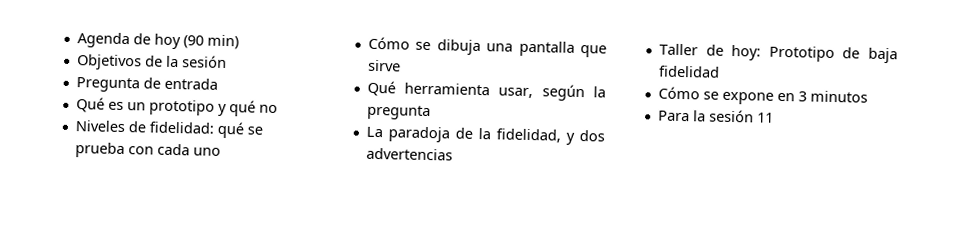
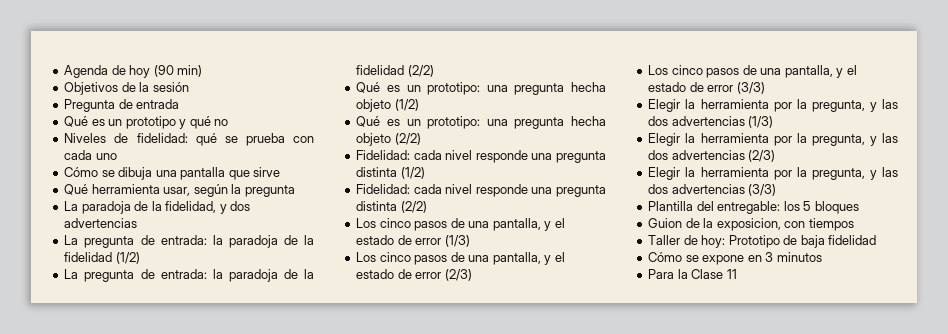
+ La pregunta de entrada: la paradoja de la fidelidad (1/2)
+ La pregunta de entrada: la paradoja de la fidelidad (2/2)
+ Qué es un prototipo: una pregunta hecha objeto (1/2)
+ Qué es un prototipo: una pregunta hecha objeto (2/2)
+ Fidelidad: cada nivel responde una pregunta distinta (1/2)
+ Fidelidad: cada nivel responde una pregunta distinta (2/2)
+ Los cinco pasos de una pantalla, y el estado de error (1/3)
+ Los cinco pasos de una pantalla, y el estado de error (2/3)
+ Los cinco pasos de una pantalla, y el estado de error (3/3)
+ Elegir la herramienta por la pregunta, y las dos advertencias (1/3)
+ Elegir la herramienta por la pregunta, y las dos advertencias (2/3)
+ Elegir la herramienta por la pregunta, y las dos advertencias (3/3)
+ Plantilla del entregable: los 5 bloques
+ Guion de la exposicion, con tiempos
- Para la sesión 11
+ Para la Clase 11

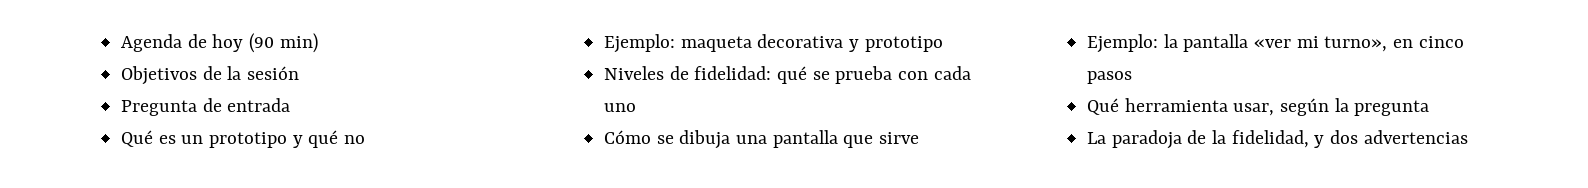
+ Ejemplo: maqueta decorativa y prototipo
+ Ejemplo: la pantalla «ver mi turno», en cinco pasos
- La pregunta de entrada: la paradoja de la fidelidad (1/2)
- La pregunta de entrada: la paradoja de la fidelidad (2/2)
- Qué es un prototipo: una pregunta hecha objeto (1/2)
- Qué es un prototipo: una pregunta hecha objeto (2/2)
- Fidelidad: cada nivel responde una pregunta distinta (1/2)
- Fidelidad: cada nivel responde una pregunta distinta (2/2)
- Los cinco pasos de una pantalla, y el estado de error (1/3)
- Los cinco pasos de una pantalla, y el estado de error (2/3)
- Los cinco pasos de una pantalla, y el estado de error (3/3)
- Elegir la herramienta por la pregunta, y las dos advertencias (1/3)
- Elegir la herramienta por la pregunta, y las dos advertencias (2/3)
- Elegir la herramienta por la pregunta, y las dos advertencias (3/3)
- Plantilla del entregable: los 5 bloques
- Guion de la exposicion, con tiempos
- Taller de hoy: Prototipo de baja fidelidad
- Cómo se expone en 3 minutos
- Para la Clase 11

